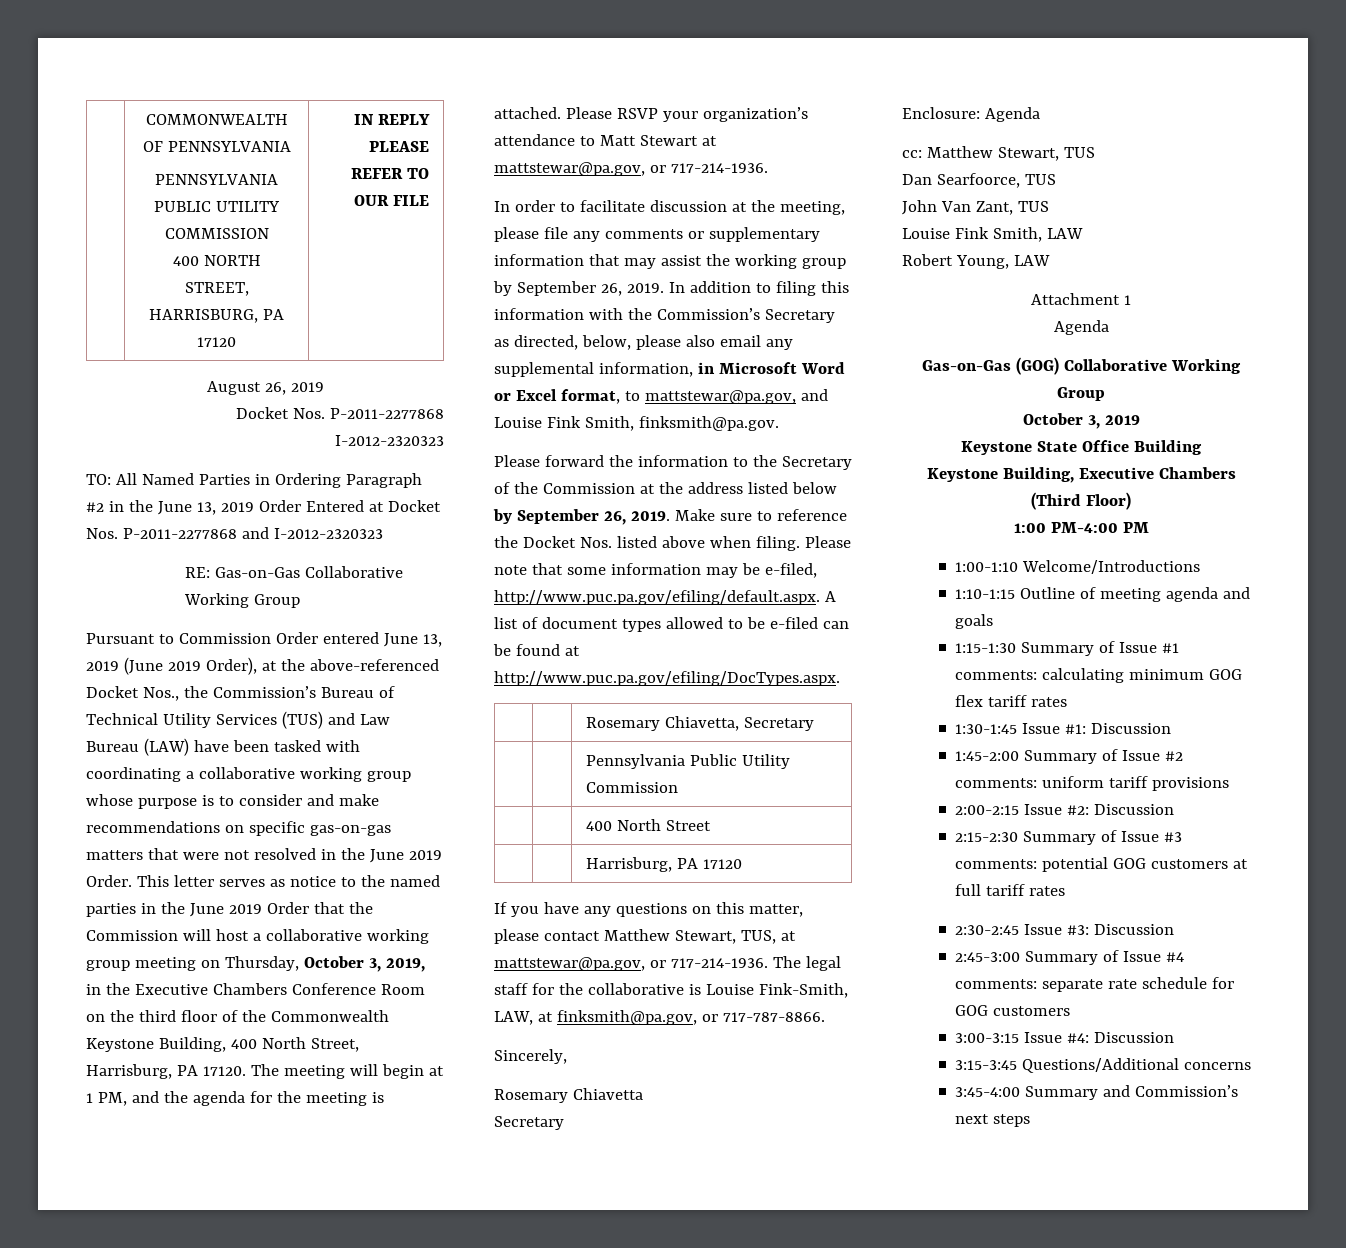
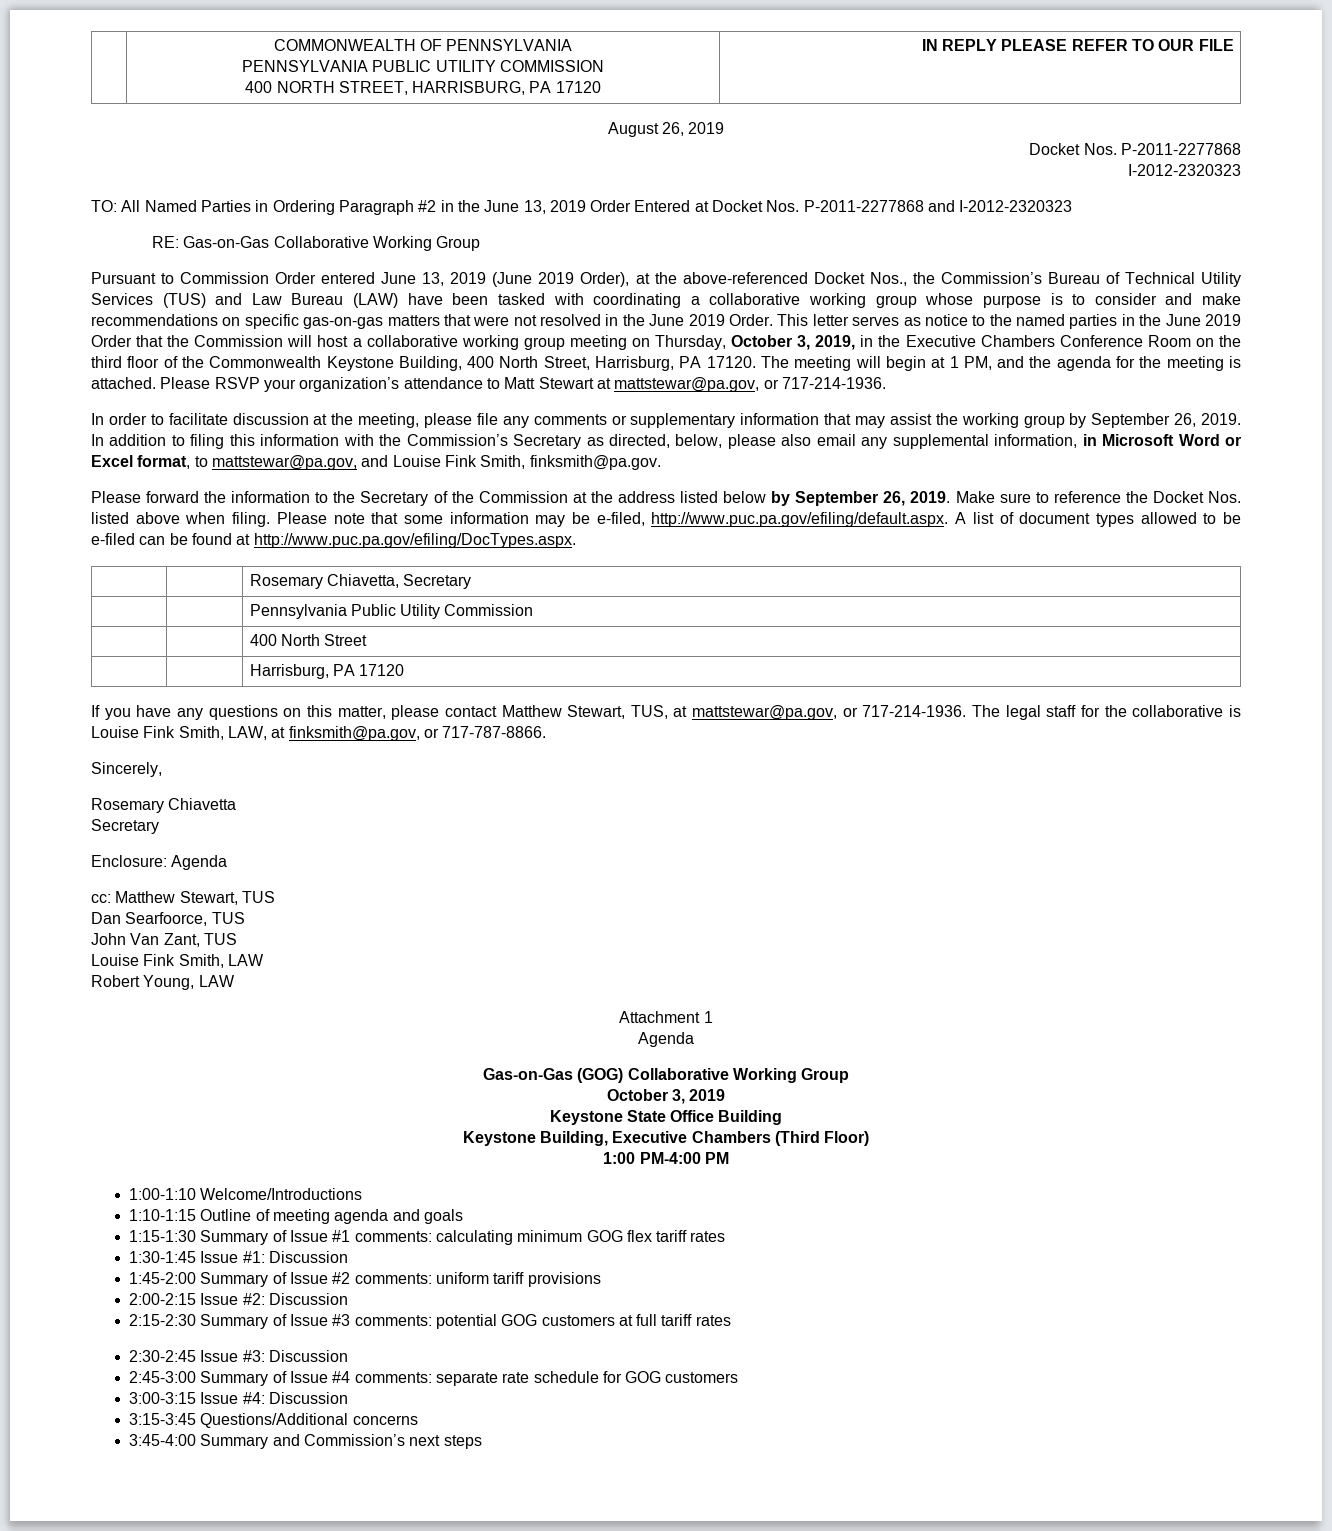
- The legal staff for the collaborative is Louise Fink-Smith, LAW, at finksmith@pa.gov, or 717-787-8866.
+ The legal staff for the collaborative is Louise Fink Smith, LAW, at finksmith@pa.gov, or 717-787-8866.

